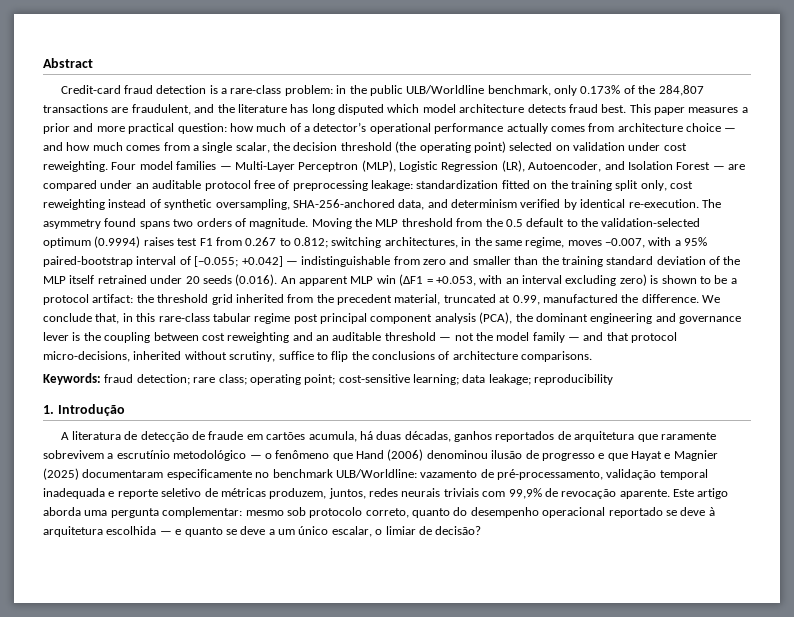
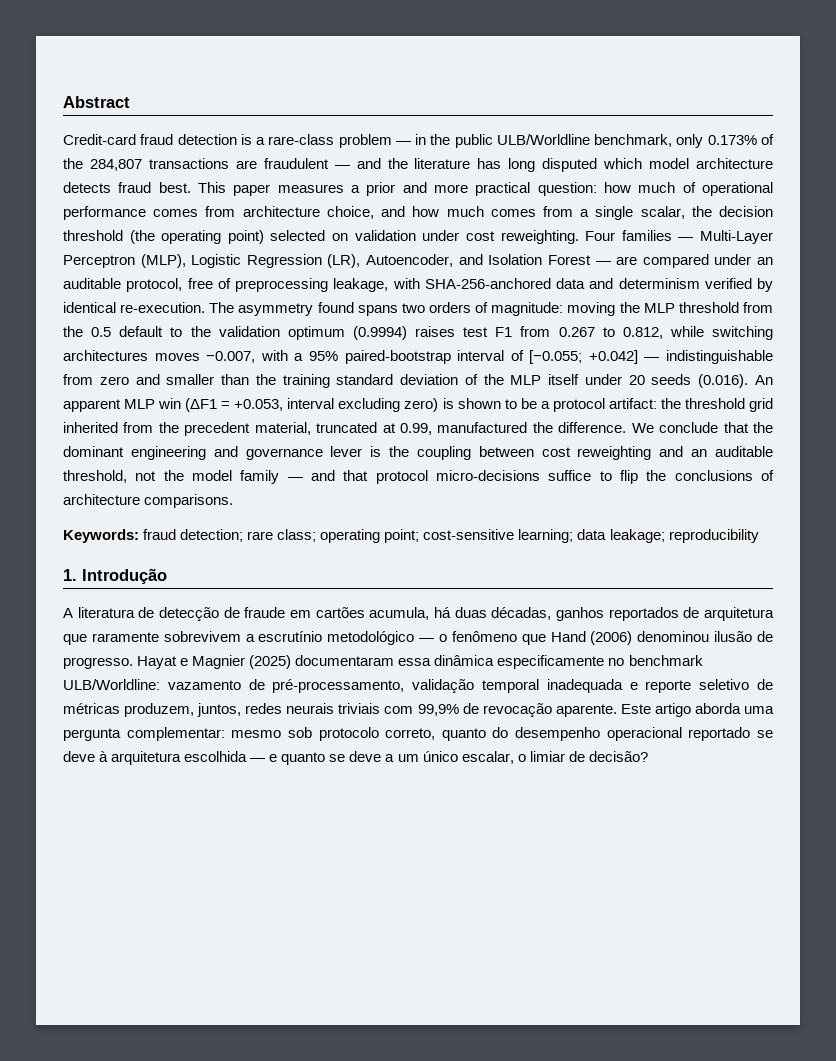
- Credit-card fraud detection is a rare-class problem: in the public ULB/Worldline benchmark, only 0.173% of the 284,807 transactions are fraudulent, and the literature has long disputed which model architecture detects fraud best.
+ Credit-card fraud detection is a rare-class problem — in the public ULB/Worldline benchmark, only 0.173% of the 284,807 transactions are fraudulent — and the literature has long disputed which model architecture detects fraud best.
- This paper measures a prior and more practical question: how much of a detector’s operational performance actually comes from architecture choice — and how much comes from a single scalar, the decision threshold (the operating point) selected on validation under cost reweighting.
+ This paper measures a prior and more practical question: how much of operational performance comes from architecture choice, and how much comes from a single scalar, the decision threshold (the operating point) selected on validation under cost reweighting.
- Four model families — Multi-Layer Perceptron (MLP), Logistic Regression (LR), Autoencoder, and Isolation Forest — are compared under an auditable protocol free of preprocessing leakage: standardization fitted on the training split only, cost reweighting instead of synthetic oversampling, SHA-256-anchored data, and determinism verified by identical re-execution.
+ Four families — Multi-Layer Perceptron (MLP), Logistic Regression (LR), Autoencoder, and Isolation Forest — are compared under an auditable protocol, free of preprocessing leakage, with SHA-256-anchored data and determinism verified by identical re-execution.
- The asymmetry found spans two orders of magnitude. Moving the MLP threshold from the 0.5 default to the validation-selected optimum (0.9994) raises test F1 from 0.267 to 0.812; switching architectures, in the same regime, moves −0.007, with a 95% paired-bootstrap interval of [−0.055;
+ The asymmetry found spans two orders of magnitude: moving the MLP threshold from the 0.5 default to the validation optimum (0.9994) raises test F1 from 0.267 to 0.812, while switching architectures moves −0.007, with a 95% paired-bootstrap interval of [−0.055;
- +0.042] — indistinguishable from zero and smaller than the training standard deviation of the MLP itself retrained under 20 seeds (0.016). An apparent MLP win (ΔF1 = +0.053, with an interval excluding zero) is shown to be a protocol artifact:
+ +0.042] — indistinguishable from zero and smaller than the training standard deviation of the MLP itself under 20 seeds (0.016). An apparent MLP win (ΔF1 = +0.053, interval excluding zero) is shown to be a protocol artifact:
- We conclude that, in this rare-class tabular regime post principal component analysis (PCA), the dominant engineering and governance lever is the coupling between cost reweighting and an auditable threshold — not the model family — and that protocol micro-decisions, inherited without scrutiny, suffice to flip the conclusions of architecture comparisons.
+ We conclude that the dominant engineering and governance lever is the coupling between cost reweighting and an auditable threshold, not the model family — and that protocol micro-decisions suffice to flip the conclusions of architecture comparisons.
- A literatura de detecção de fraude em cartões acumula, há duas décadas, ganhos reportados de arquitetura que raramente sobrevivem a escrutínio metodológico — o fenômeno que Hand (2006) denominou ilusão de progresso e que Hayat e Magnier (2025) documentaram especificamente no benchmark ULB/Worldline:
+ A literatura de detecção de fraude em cartões acumula, há duas décadas, ganhos reportados de arquitetura que raramente sobrevivem a escrutínio metodológico — o fenômeno que Hand (2006) denominou ilusão de progresso. Hayat e Magnier (2025) documentaram essa dinâmica especificamente no benchmark ULB/Worldline:

